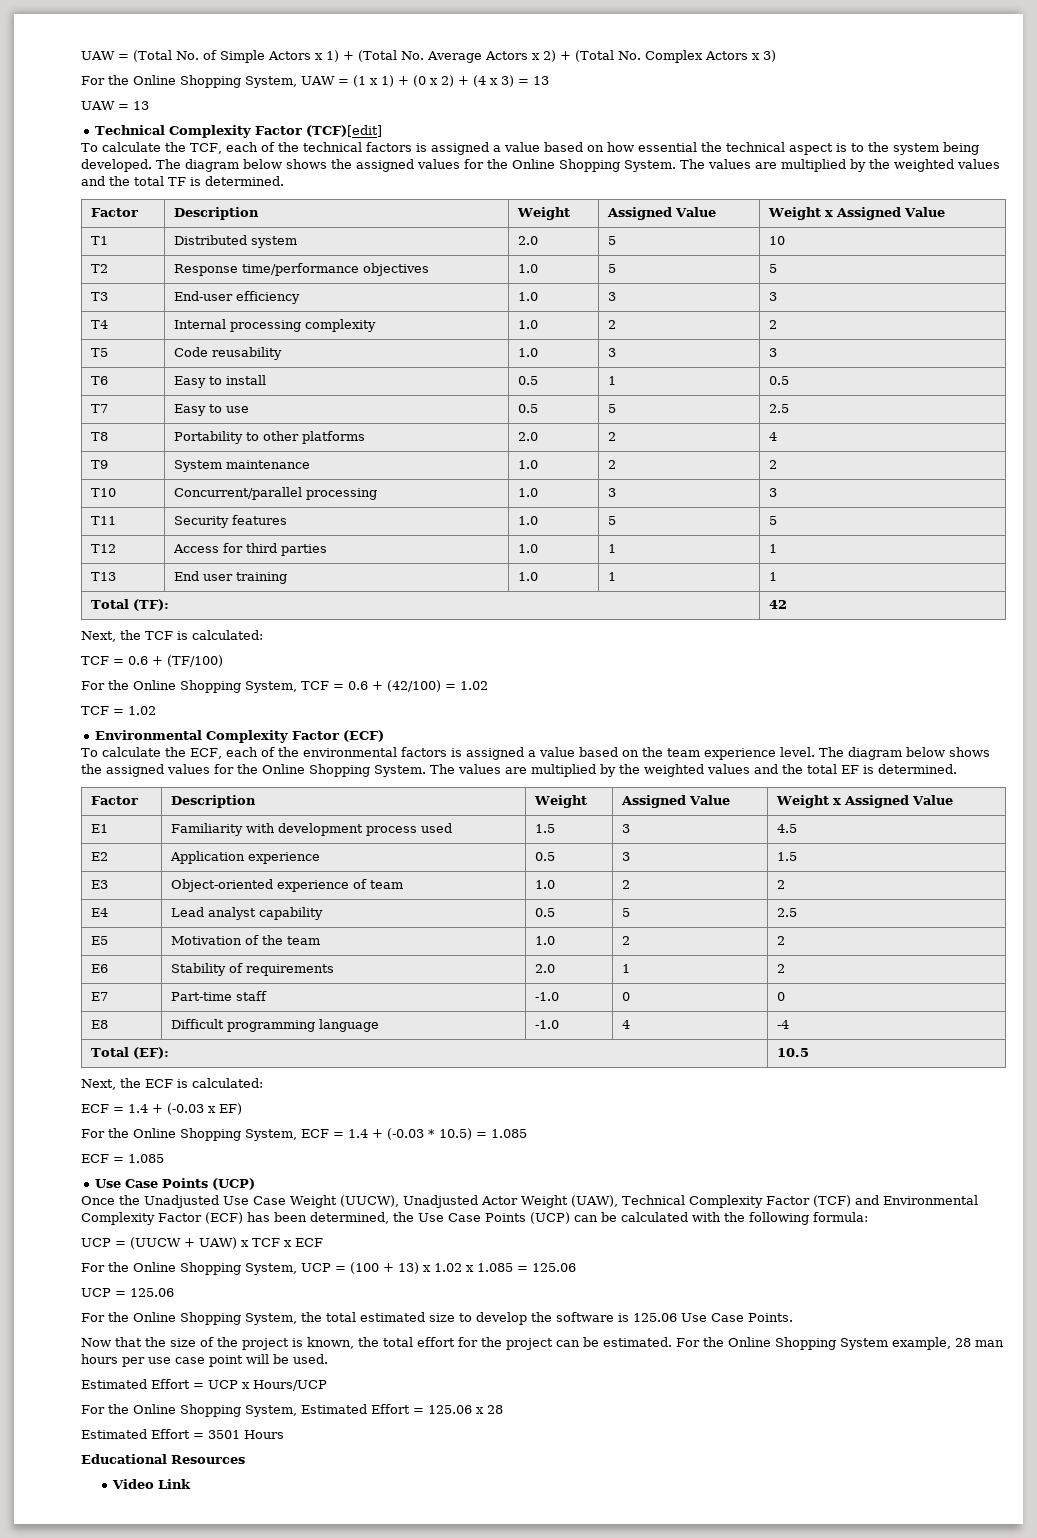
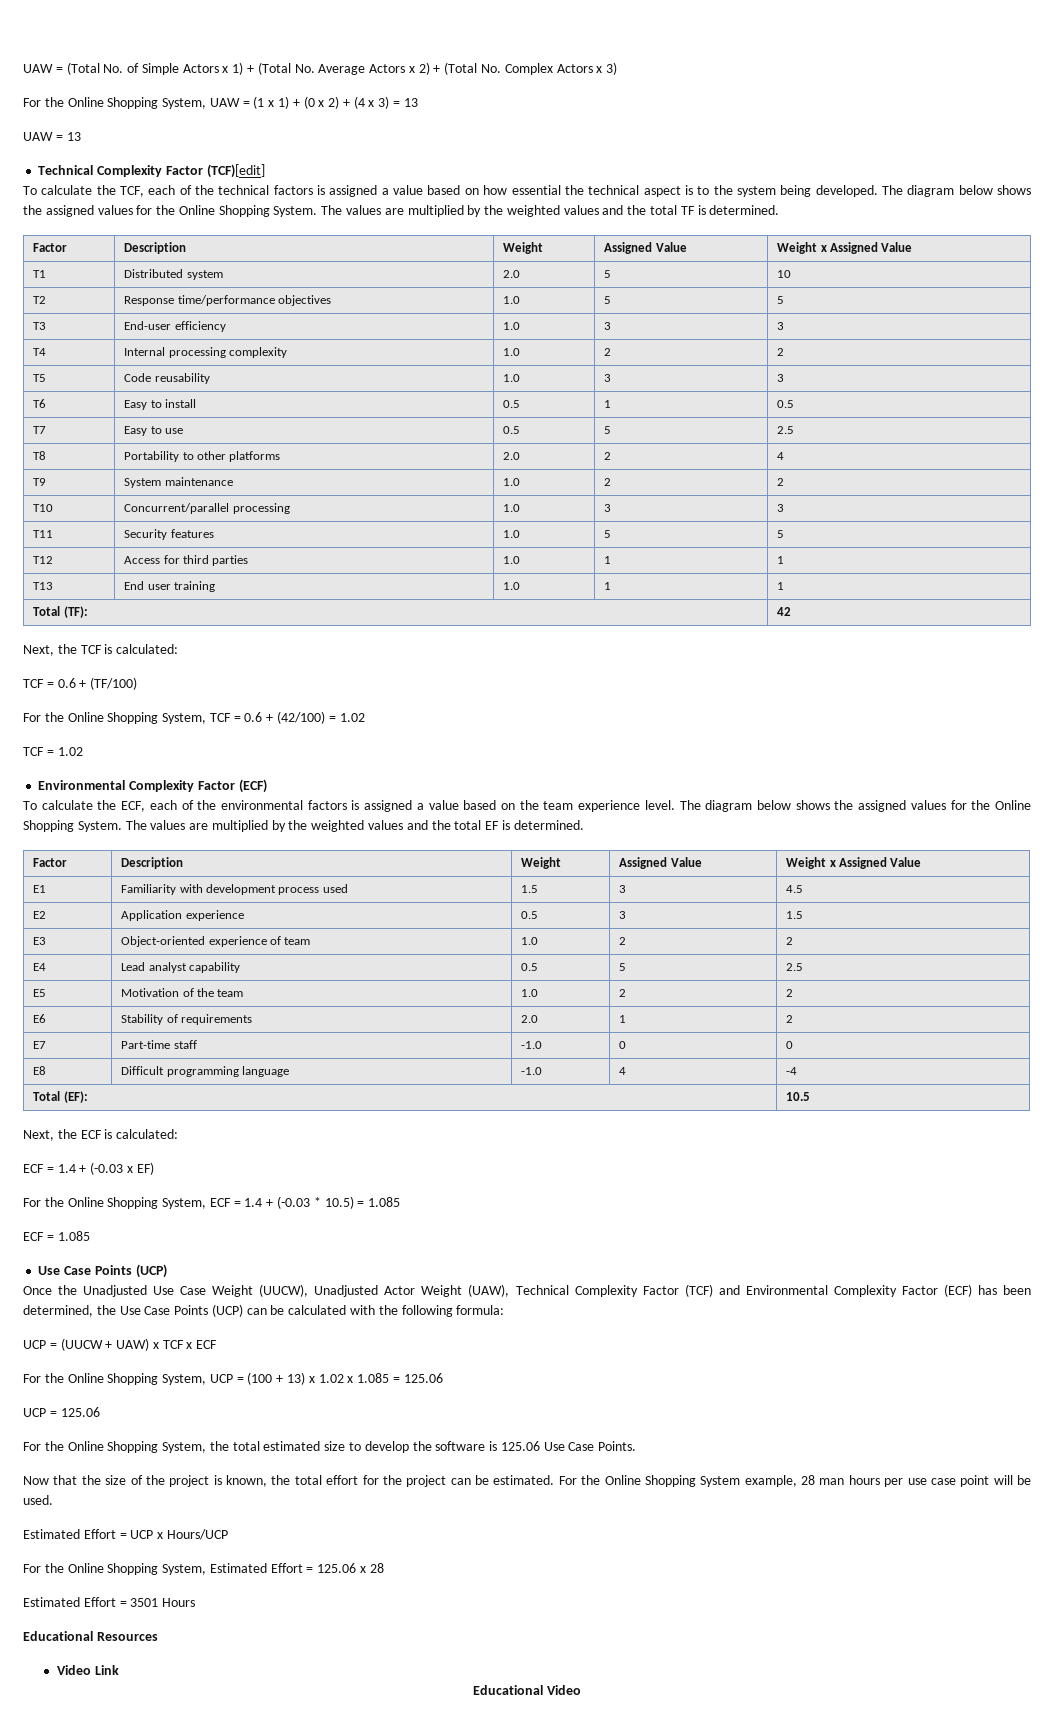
+ Educational Video

